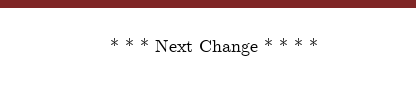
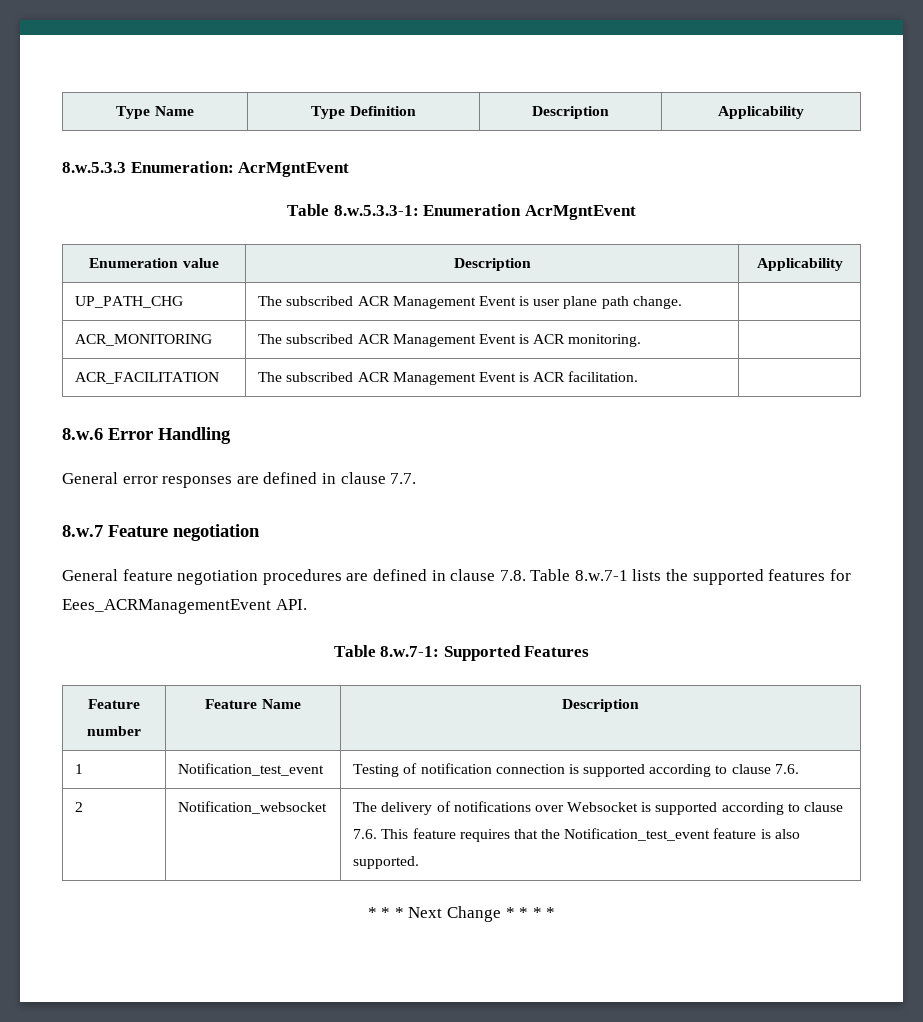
+ Type Name | Type Definition | Description | Applicability
+ 8.w.5.3.3 Enumeration: AcrMgntEvent
+ Table 8.w.5.3.3-1: Enumeration AcrMgntEvent
+ Enumeration value | Description | Applicability
+ UP_PATH_CHG | The subscribed ACR Management Event is user plane path change. |
+ ACR_MONITORING | The subscribed ACR Management Event is ACR monitoring. |
+ ACR_FACILITATION | The subscribed ACR Management Event is ACR facilitation. |
+ 8.w.6 Error Handling
+ General error responses are defined in clause 7.7.
+ 8.w.7 Feature negotiation
+ General feature negotiation procedures are defined in clause 7.8. Table 8.w.7-1 lists the supported features for Eees_ACRManagementEvent API.
+ Table 8.w.7-1: Supported Features
+ Feature number | Feature Name | Description
+ 1 | Notification_test_event | Testing of notification connection is supported according to clause 7.6.
+ 2 | Notification_websocket | The delivery of notifications over Websocket is supported according to clause 7.6. This feature requires that the Notification_test_event feature is also supported.

